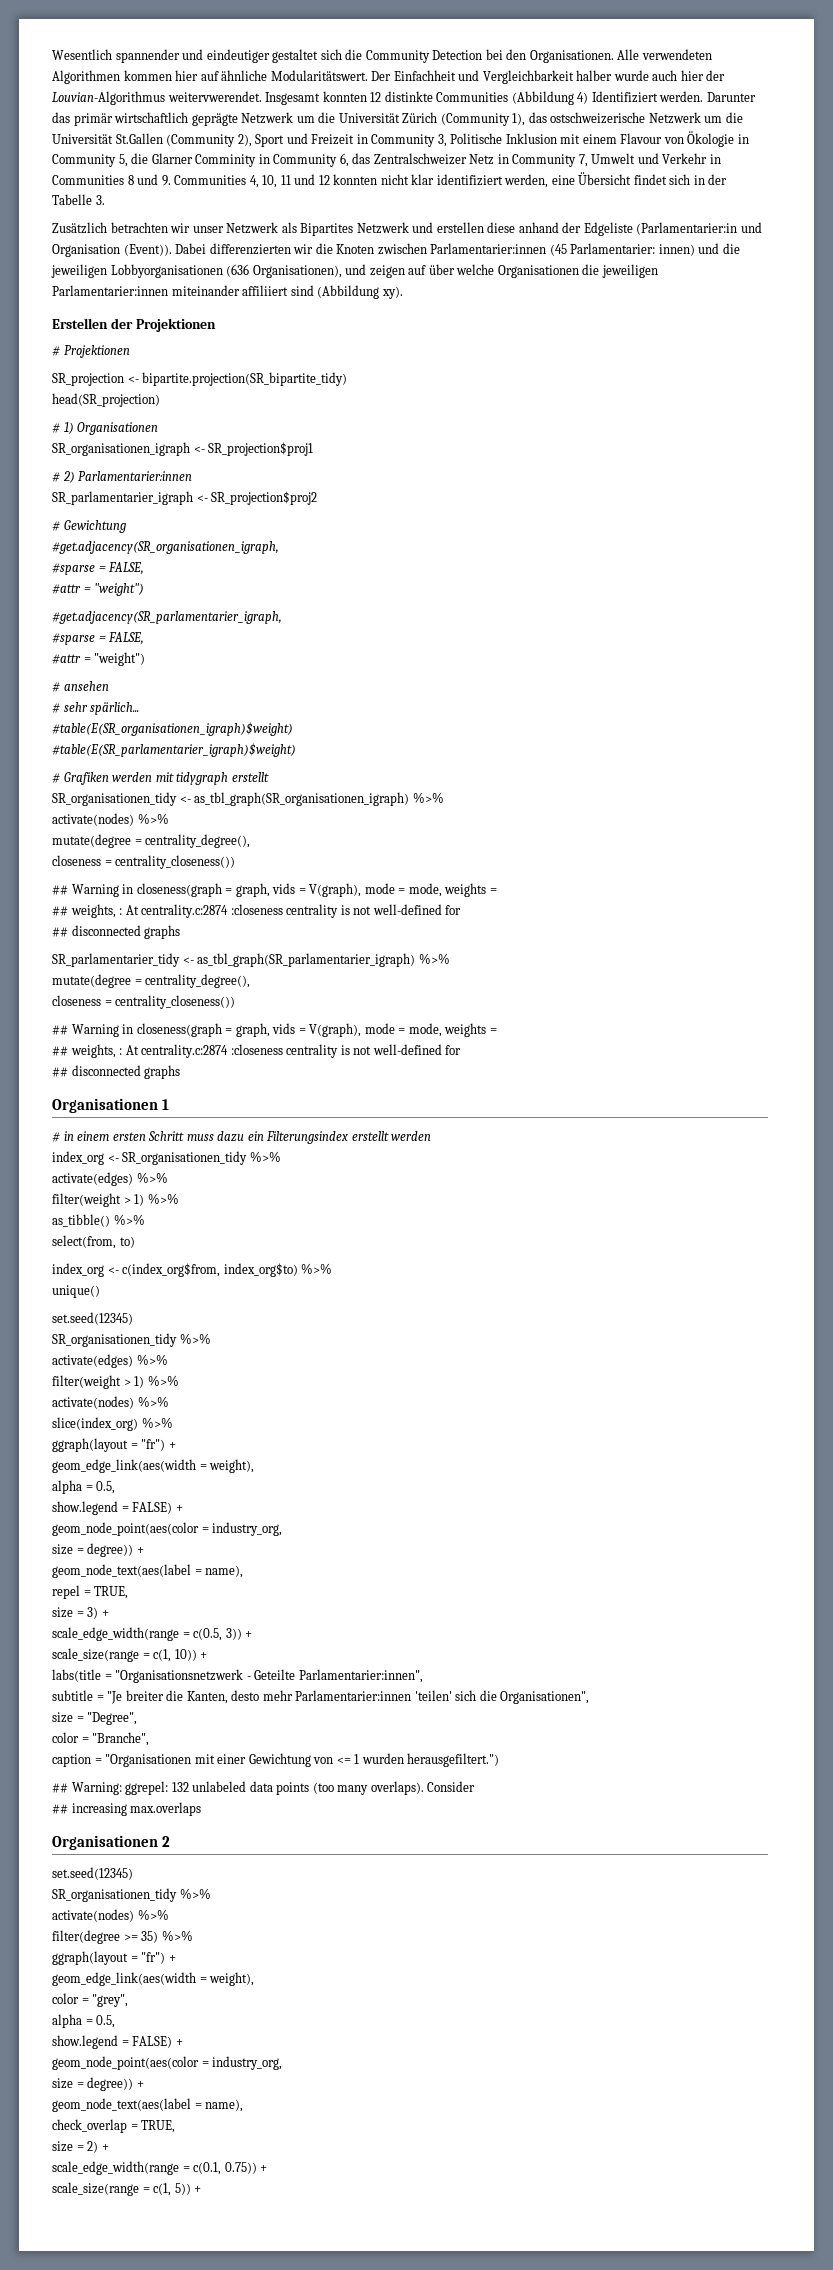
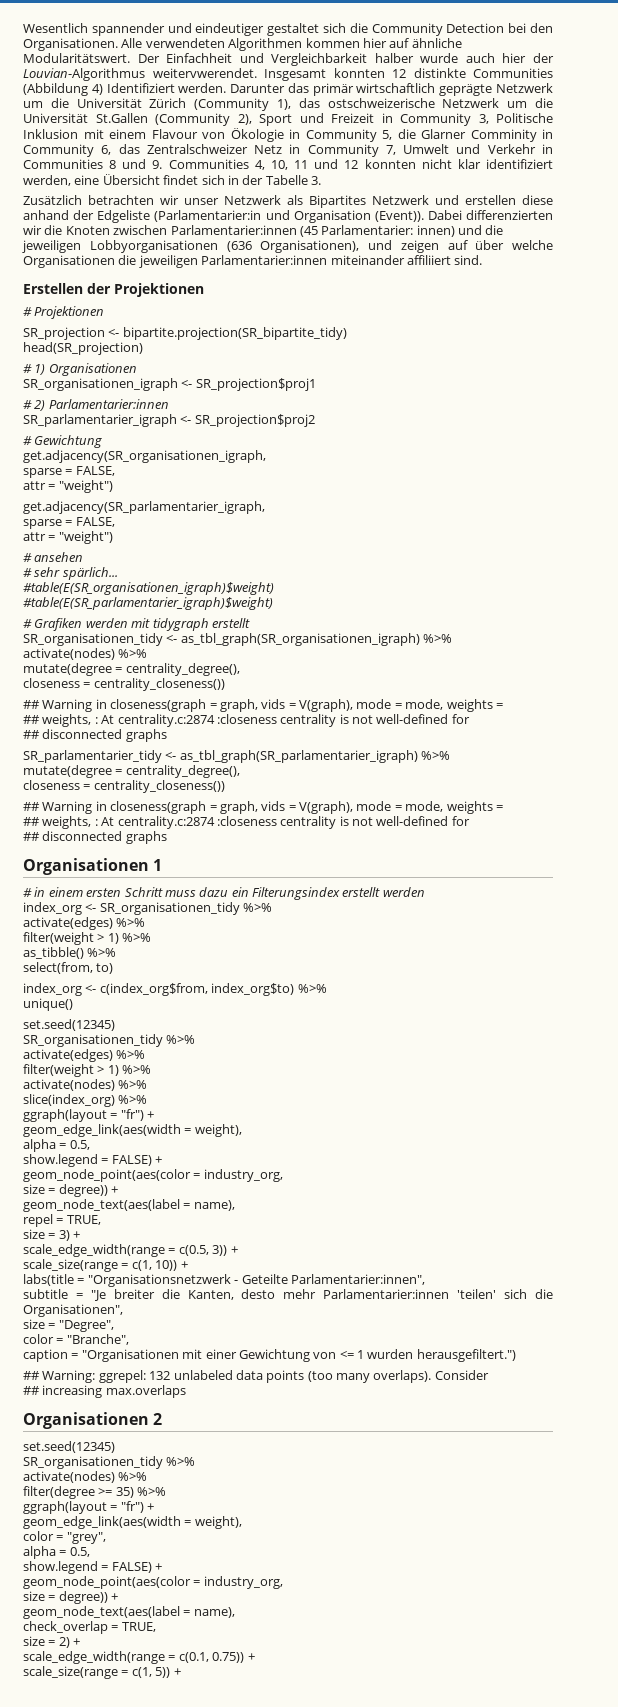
- Dabei differenzierten wir die Knoten zwischen Parlamentarier:innen (45 Parlamentarier: innen) und die jeweiligen Lobbyorganisationen (636 Organisationen), und zeigen auf über welche Organisationen die jeweiligen Parlamentarier:innen miteinander affiliiert sind (Abbildung xy).
+ Dabei differenzierten wir die Knoten zwischen Parlamentarier:innen (45 Parlamentarier: innen) und die jeweiligen Lobbyorganisationen (636 Organisationen), und zeigen auf über welche Organisationen die jeweiligen Parlamentarier:innen miteinander affiliiert sind.
- #get.adjacency(SR_organisationen_igraph,
- #sparse = FALSE,
- #attr = "weight")
- #get.adjacency(SR_parlamentarier_igraph,
- #sparse = FALSE,
- #attr = "weight")
+ get.adjacency(SR_organisationen_igraph,
+ sparse = FALSE,
+ attr = "weight")
+ get.adjacency(SR_parlamentarier_igraph,
+ sparse = FALSE,
+ attr = "weight")

